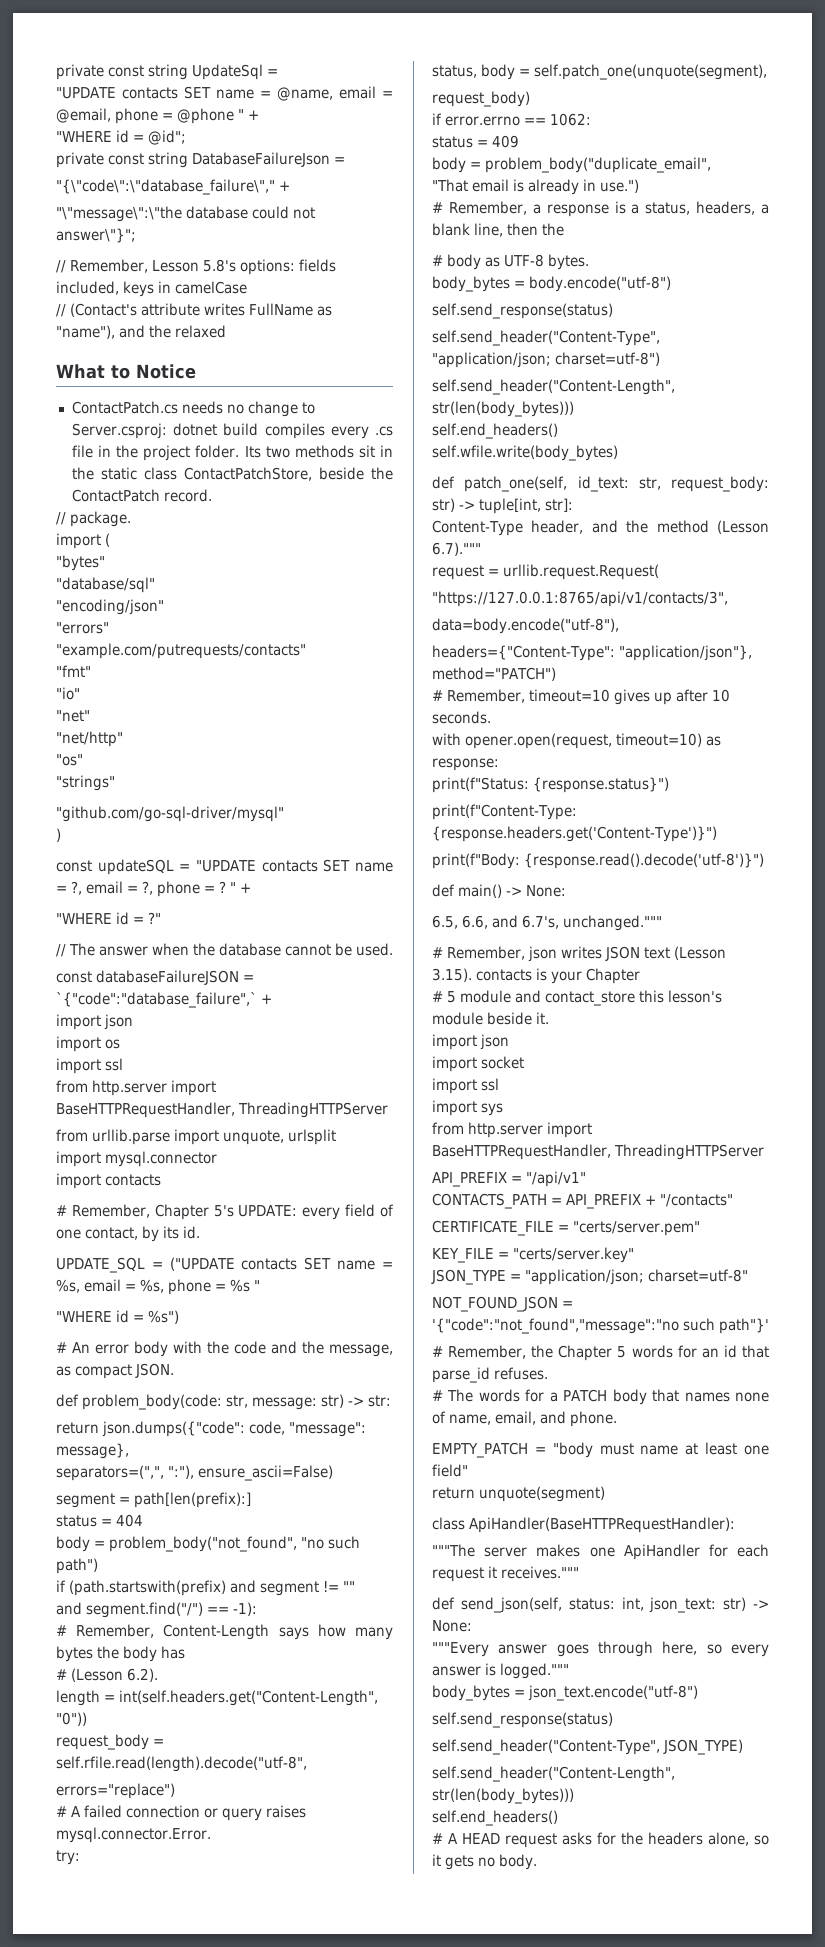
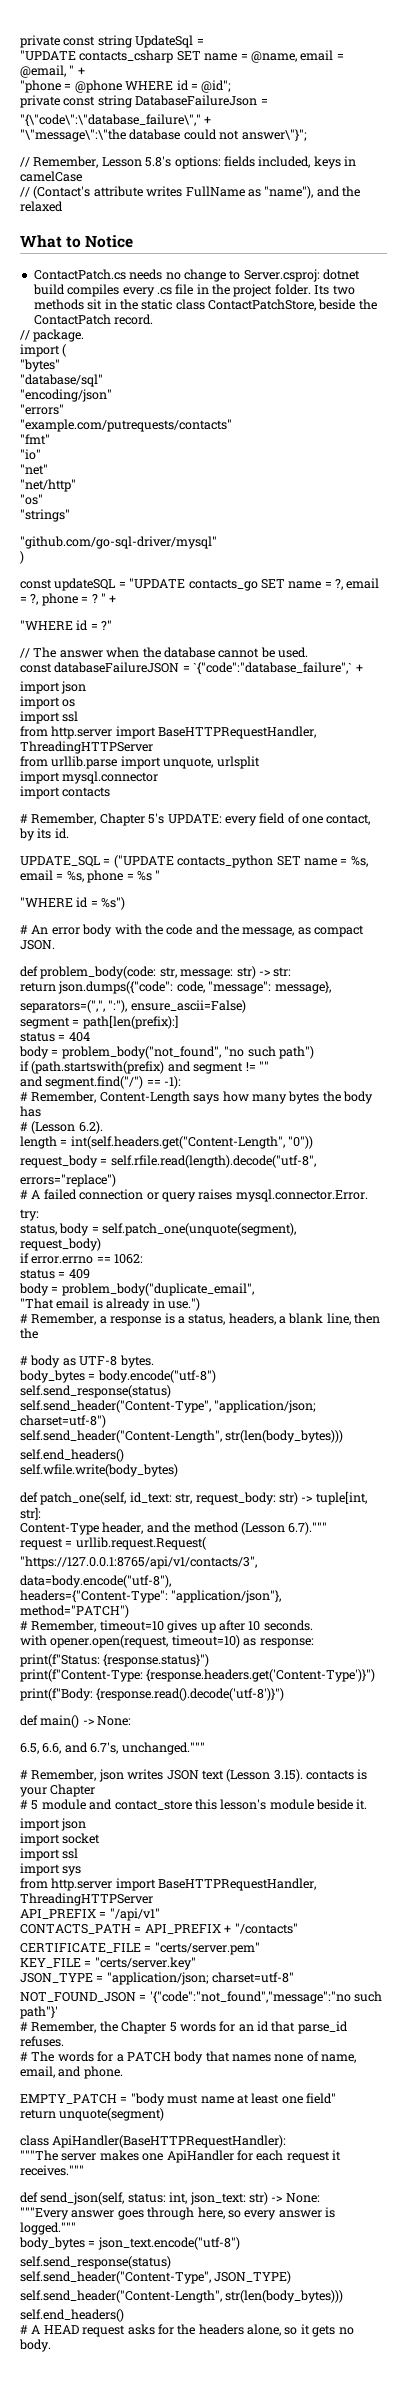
- "UPDATE contacts SET name = @name, email = @email, phone = @phone " +
- "WHERE id = @id";
+ "UPDATE contacts_csharp SET name = @name, email = @email, " +
+ "phone = @phone WHERE id = @id";
- const updateSQL = "UPDATE contacts SET name = ?, email = ?, phone = ?
+ const updateSQL = "UPDATE contacts_go SET name = ?, email = ?, phone = ?
- UPDATE_SQL = ("UPDATE contacts SET name = %s, email = %s, phone = %s "
+ UPDATE_SQL = ("UPDATE contacts_python SET name = %s, email = %s, phone = %s "

